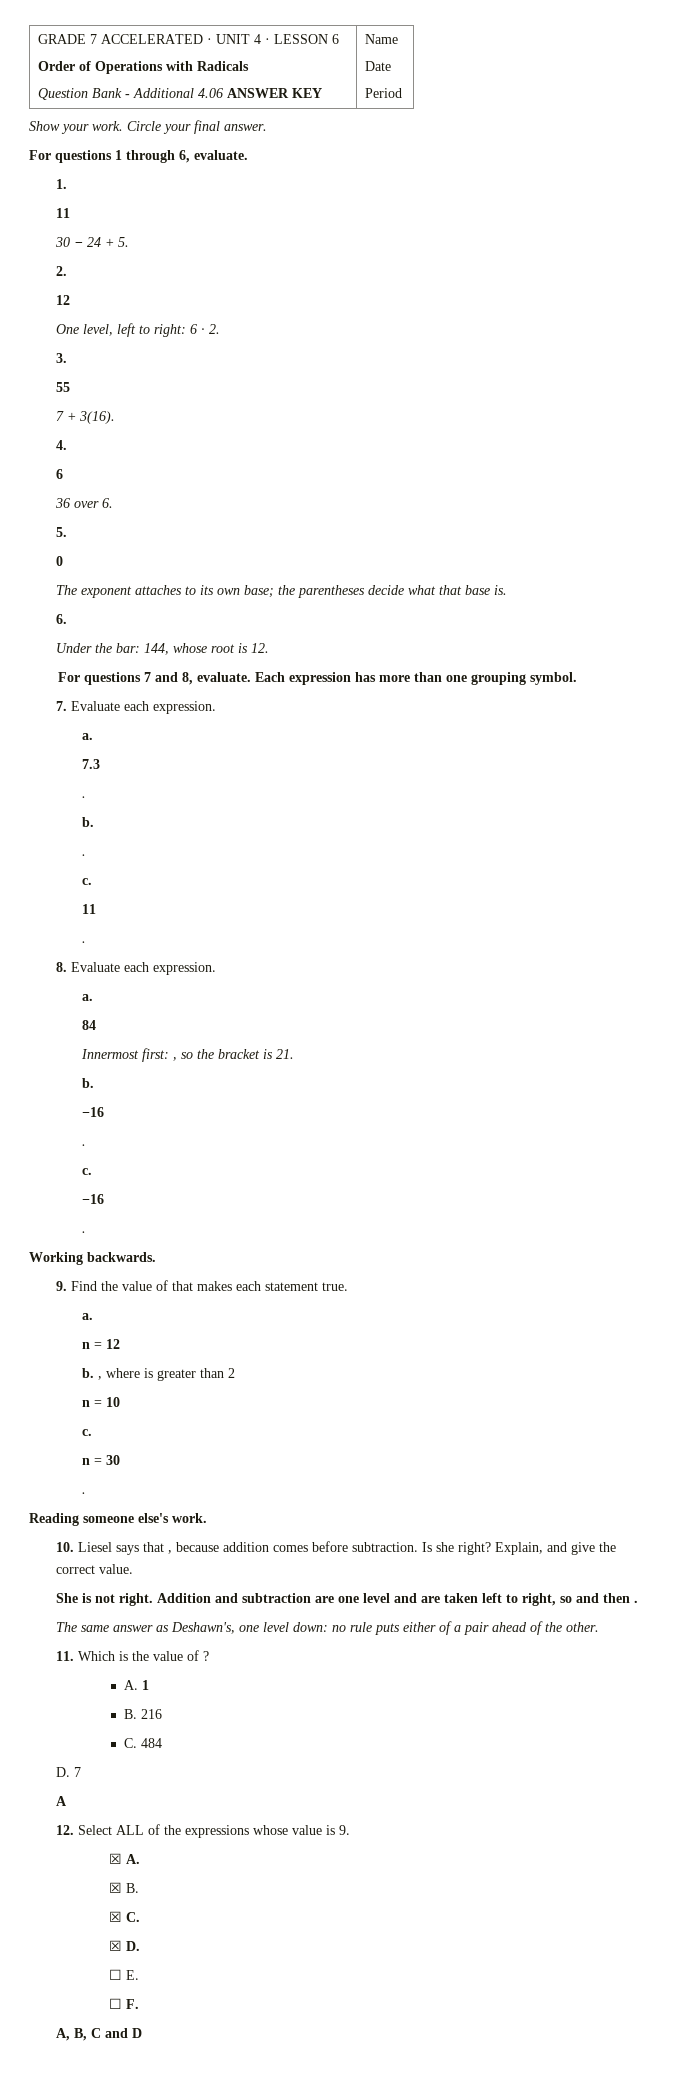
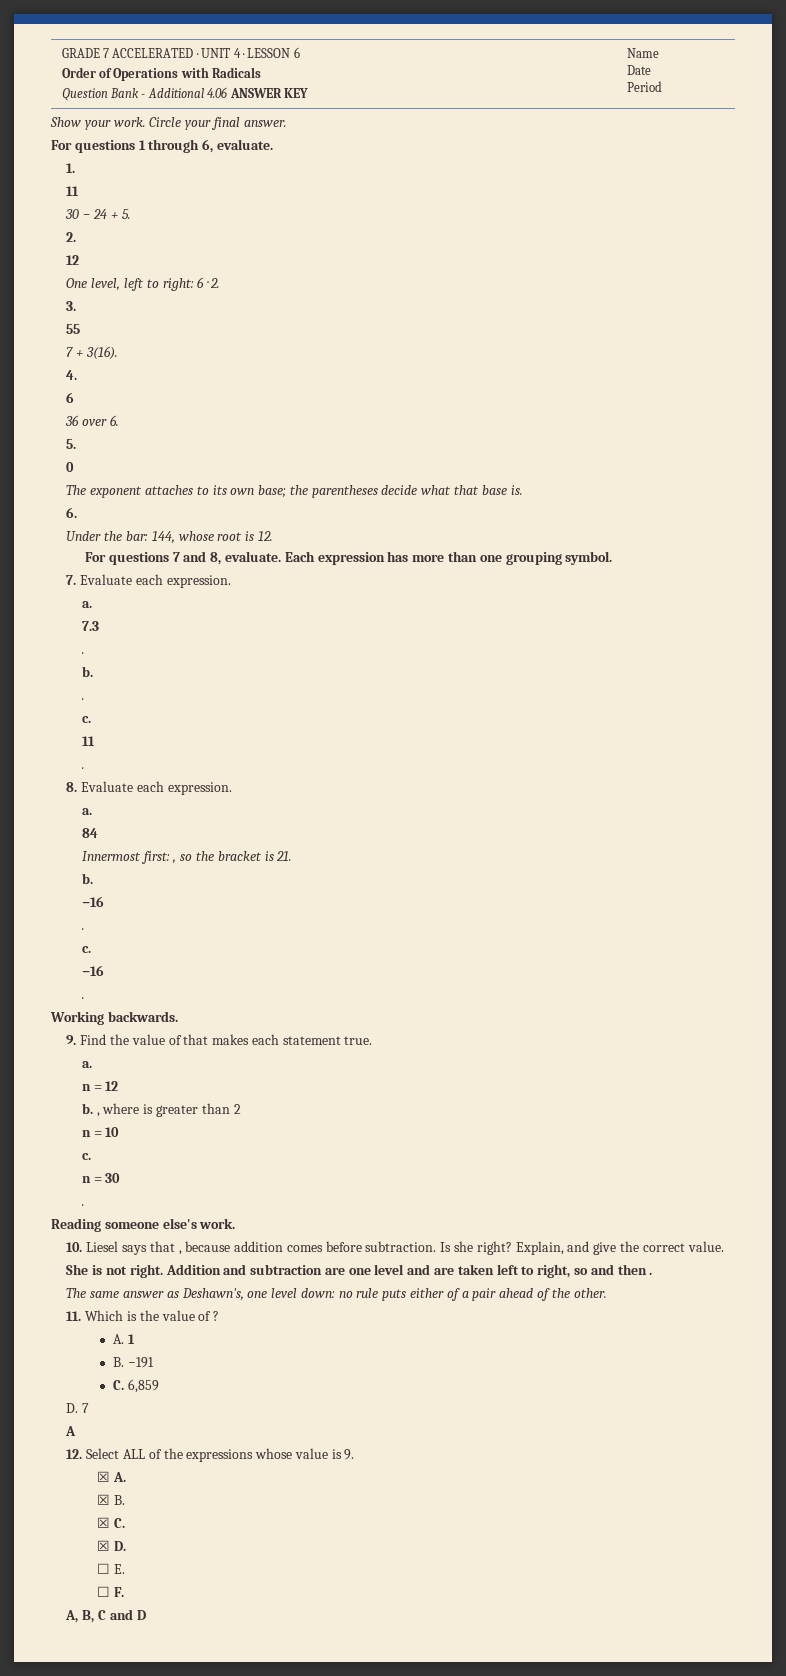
- B. 216
- C. 484
+ B. −191
+ C. 6,859

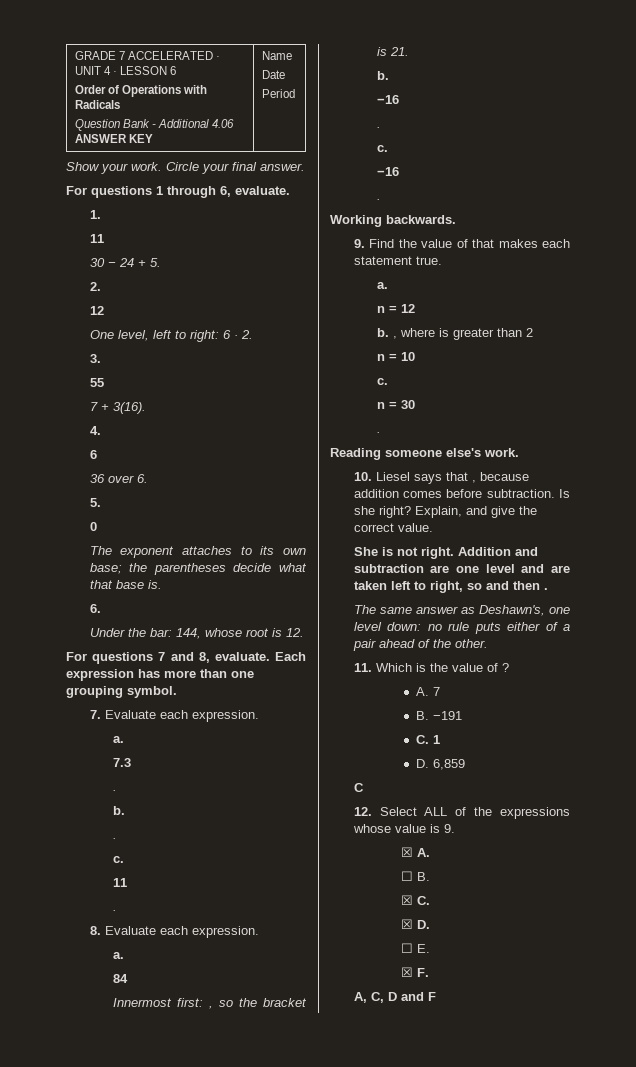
- A. 1
+ A. 7
- C. 6,859
+ C. 1
+ D. 6,859
- D. 7
- A
+ C
- ☒ B.
+ ☐ B.
- ☐ F.
+ ☒ F.
- A, B, C and D
+ A, C, D and F

